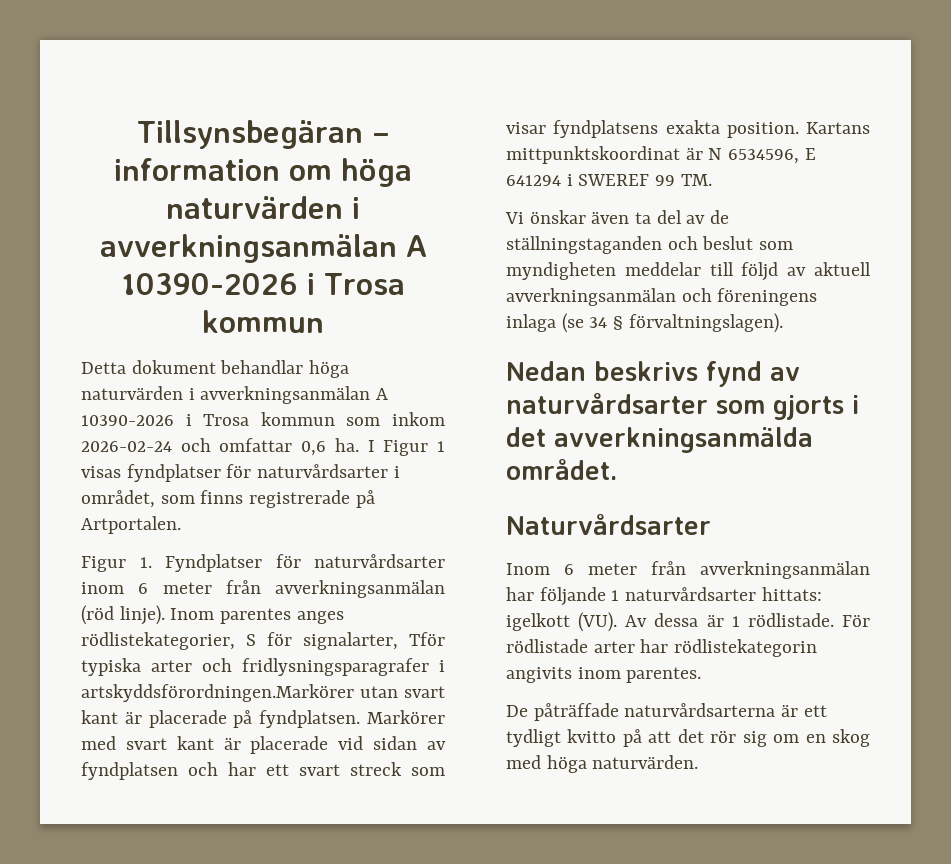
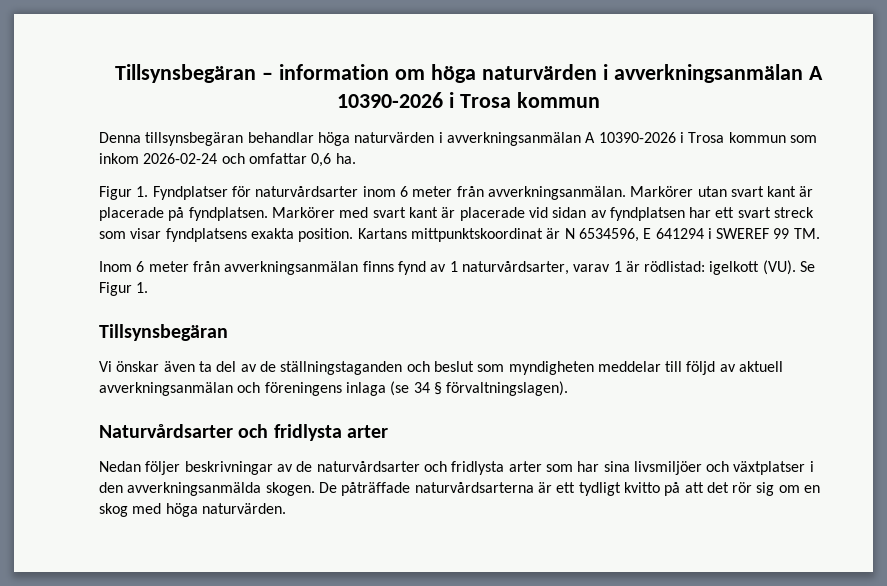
- Detta dokument behandlar höga naturvärden i avverkningsanmälan A 10390-2026 i Trosa kommun som inkom 2026-02-24 och omfattar 0,6 ha. I Figur 1 visas fyndplatser för naturvårdsarter i området, som finns registrerade på Artportalen.
+ Denna tillsynsbegäran behandlar höga naturvärden i avverkningsanmälan A 10390-2026 i Trosa kommun som inkom 2026-02-24 och omfattar 0,6 ha.
- Figur 1. Fyndplatser för naturvårdsarter inom 6 meter från avverkningsanmälan (röd linje). Inom parentes anges rödlistekategorier, S för signalarter, Tför typiska arter och fridlysningsparagrafer i artskyddsförordningen.Markörer utan svart kant är placerade på fyndplatsen.
+ Figur 1. Fyndplatser för naturvårdsarter inom 6 meter från avverkningsanmälan. Markörer utan svart kant är placerade på fyndplatsen.
- Markörer med svart kant är placerade vid sidan av fyndplatsen och har ett svart streck som visar fyndplatsens exakta position.
+ Markörer med svart kant är placerade vid sidan av fyndplatsen har ett svart streck som visar fyndplatsens exakta position.
+ Inom 6 meter från avverkningsanmälan finns fynd av 1 naturvårdsarter, varav 1 är rödlistad: igelkott (VU). Se Figur 1.
+ Tillsynsbegäran
- Nedan beskrivs fynd av naturvårdsarter som gjorts i det avverkningsanmälda området.
- Naturvårdsarter
- Inom 6 meter från avverkningsanmälan har följande 1 naturvårdsarter hittats: igelkott (VU). Av dessa är 1 rödlistade. För rödlistade arter har rödlistekategorin angivits inom parentes.
- De påträffade naturvårdsarterna är ett tydligt kvitto på att det rör sig om en skog med höga naturvärden.
+ Naturvårdsarter och fridlysta arter
+ Nedan följer beskrivningar av de naturvårdsarter och fridlysta arter som har sina livsmiljöer och växtplatser i den avverkningsanmälda skogen. De påträffade naturvårdsarterna är ett tydligt kvitto på att det rör sig om en skog med höga naturvärden.

